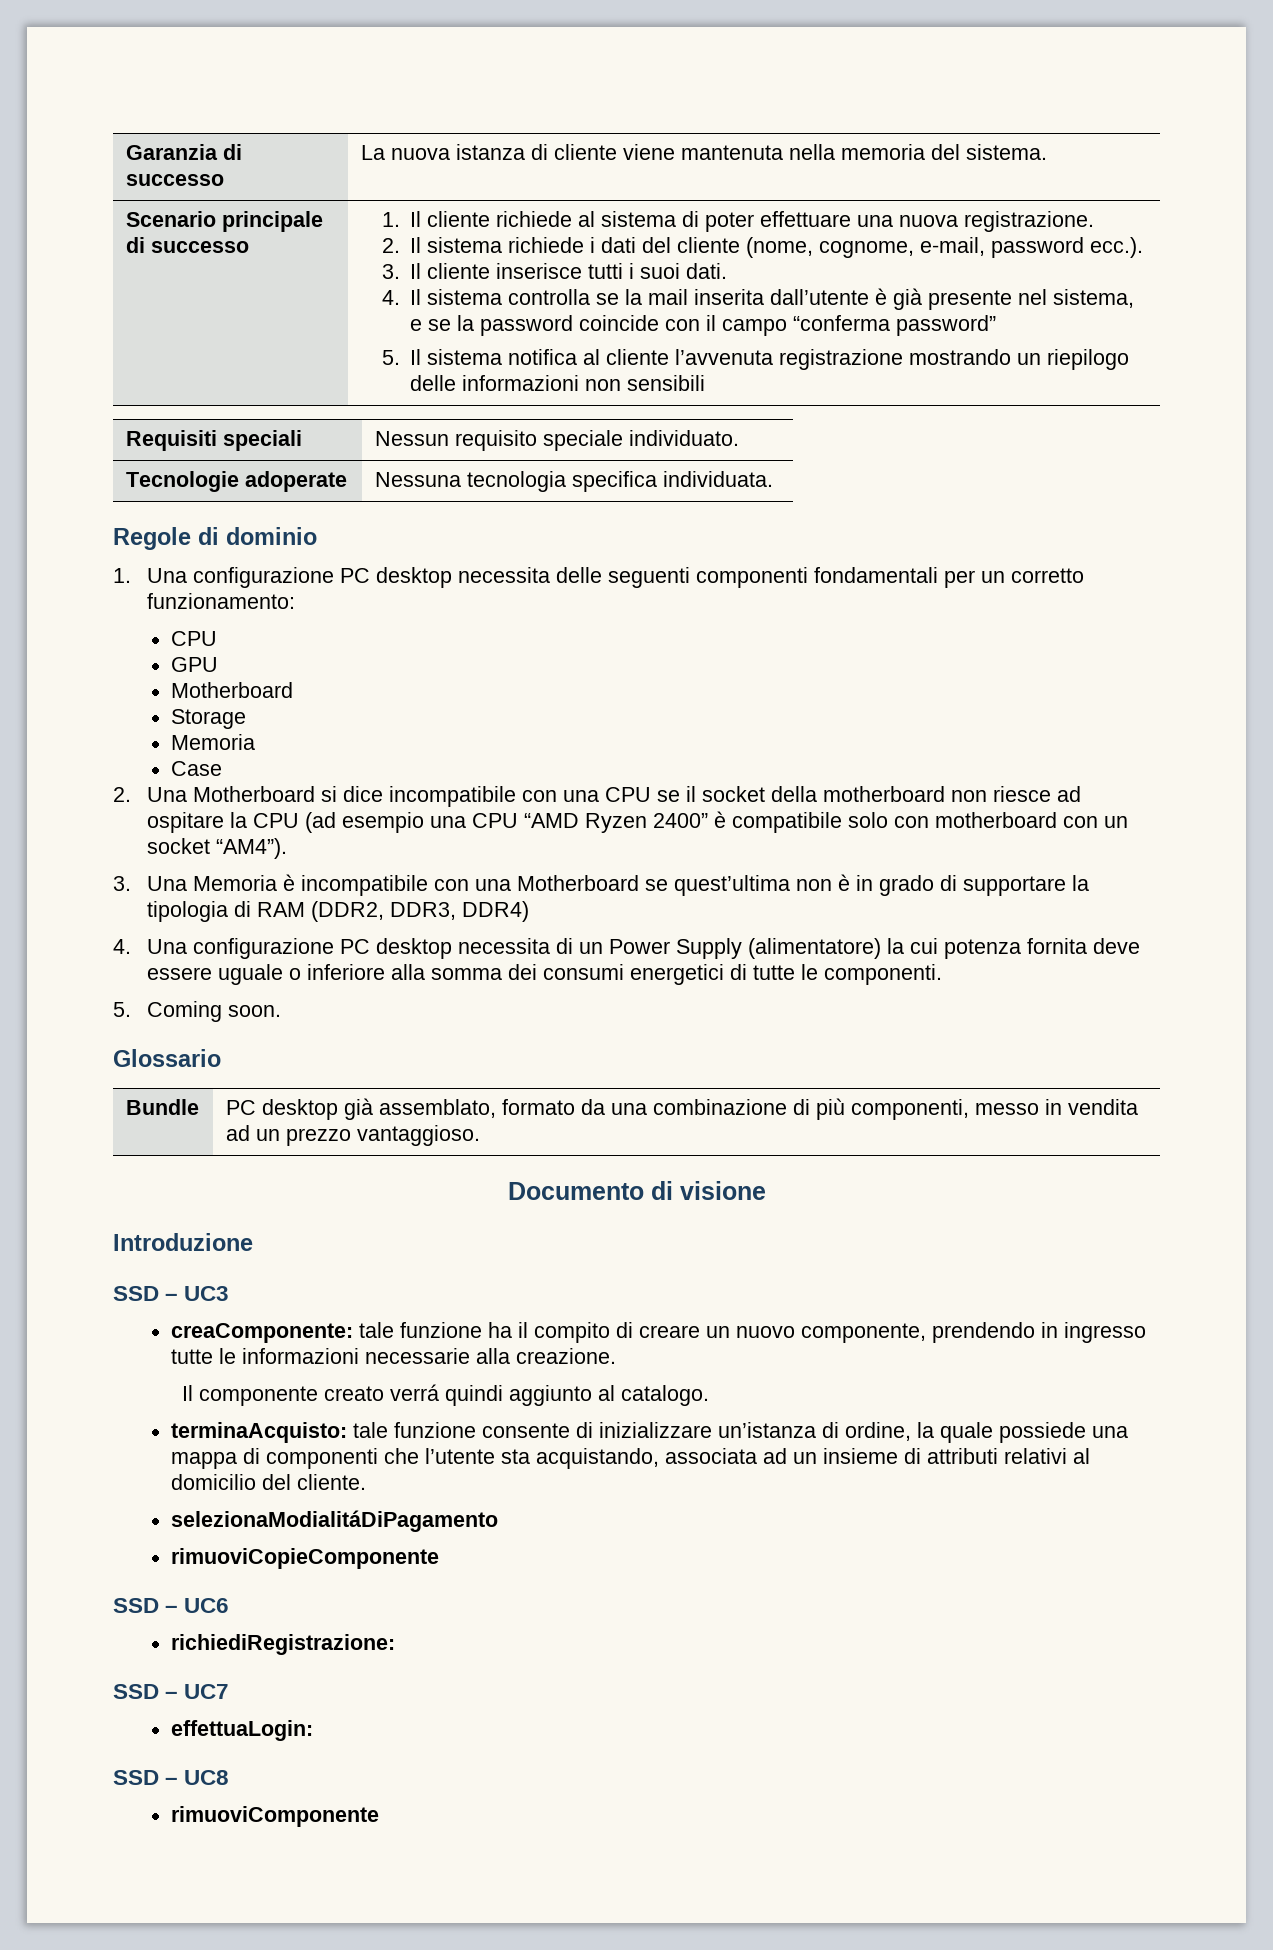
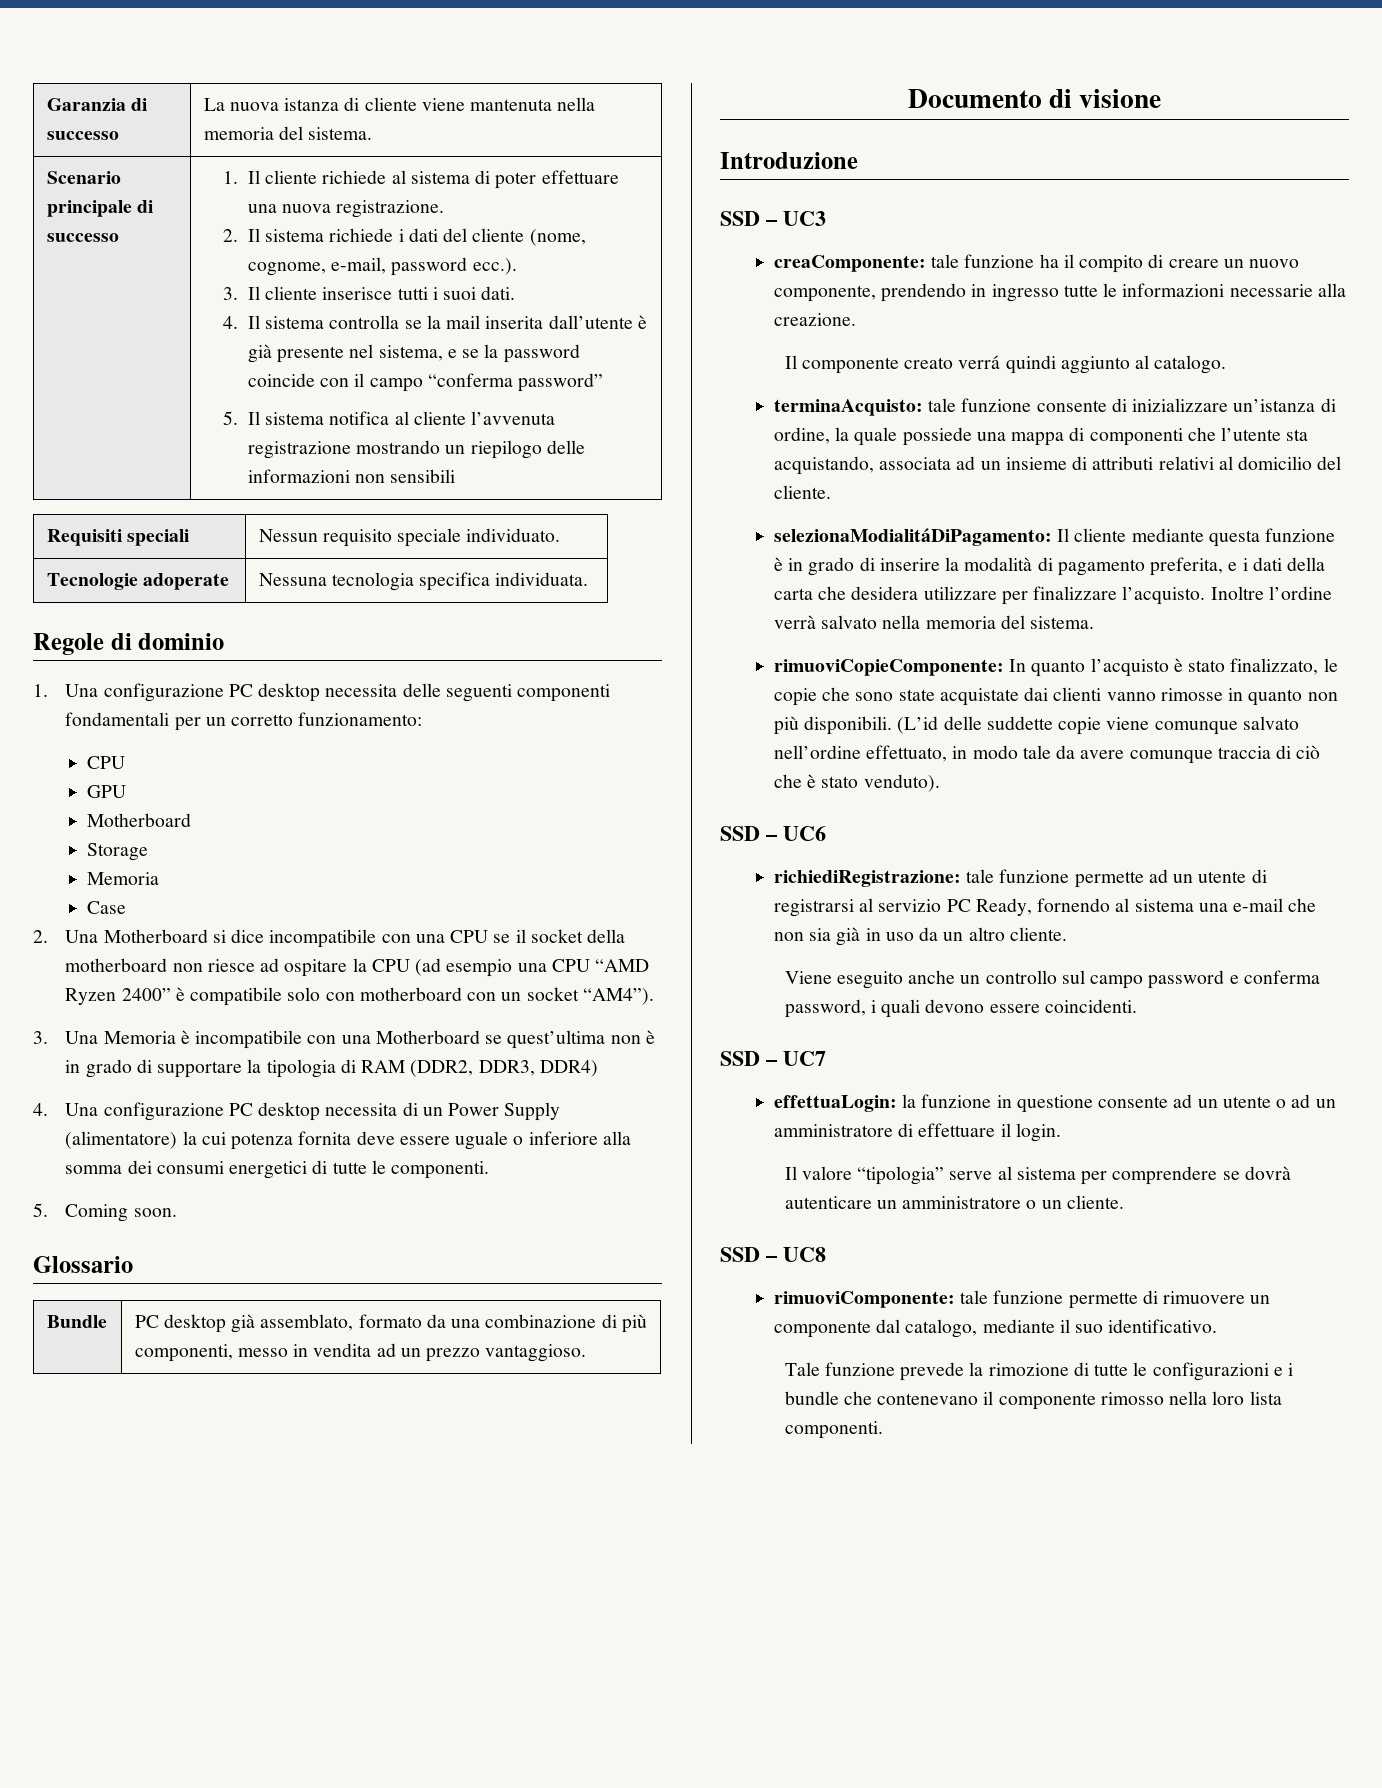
- selezionaModialitáDiPagamento
- rimuoviCopieComponente
+ selezionaModialitáDiPagamento: Il cliente mediante questa funzione è in grado di inserire la modalità di pagamento preferita, e i dati della carta che desidera utilizzare per finalizzare l’acquisto. Inoltre l’ordine verrà salvato nella memoria del sistema.
+ rimuoviCopieComponente: In quanto l’acquisto è stato finalizzato, le copie che sono state acquistate dai clienti vanno rimosse in quanto non più disponibili. (L’id delle suddette copie viene comunque salvato nell’ordine effettuato, in modo tale da avere comunque traccia di ciò che è stato venduto).
  SSD – UC6
- richiediRegistrazione:
+ richiediRegistrazione: tale funzione permette ad un utente di registrarsi al servizio PC Ready, fornendo al sistema una e-mail che non sia già in uso da un altro cliente.
+ Viene eseguito anche un controllo sul campo password e conferma password, i quali devono essere coincidenti.
  SSD – UC7
- effettuaLogin:
+ effettuaLogin: la funzione in questione consente ad un utente o ad un amministratore di effettuare il login.
+ Il valore “tipologia” serve al sistema per comprendere se dovrà autenticare un amministratore o un cliente.
  SSD – UC8
- rimuoviComponente
+ rimuoviComponente: tale funzione permette di rimuovere un componente dal catalogo, mediante il suo identificativo.
+ Tale funzione prevede la rimozione di tutte le configurazioni e i bundle che contenevano il componente rimosso nella loro lista componenti.

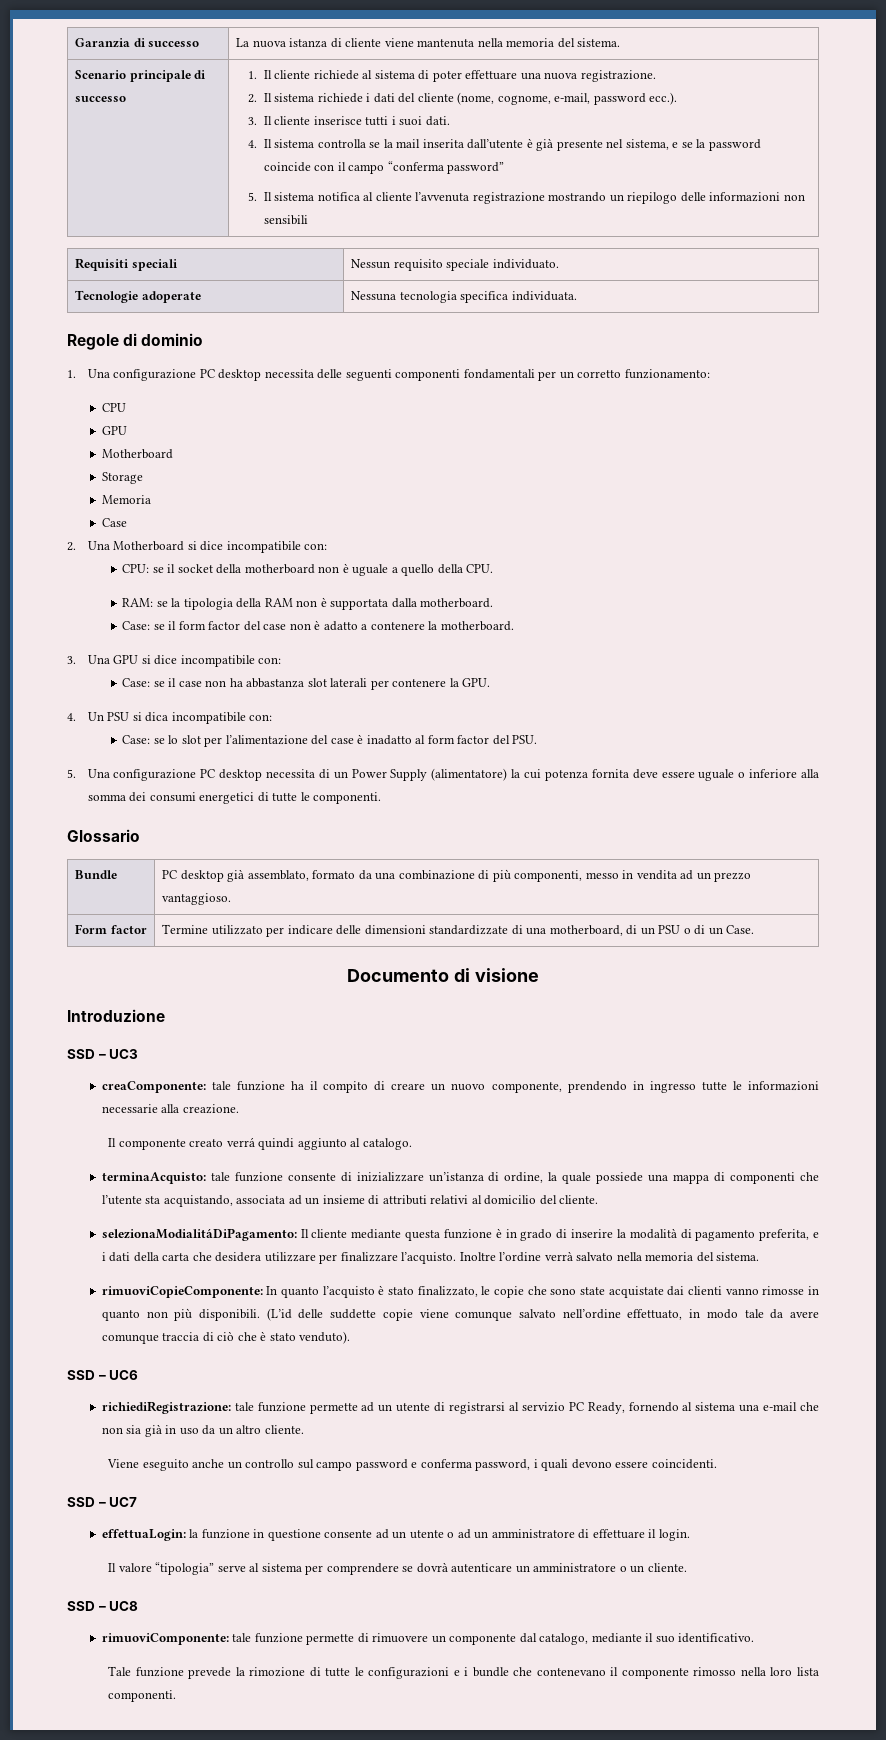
- 2. Una Motherboard si dice incompatibile con una CPU se il socket della motherboard non riesce ad ospitare la CPU (ad esempio una CPU “AMD Ryzen 2400” è compatibile solo con motherboard con un socket “AM4”).
- 3. Una Memoria è incompatibile con una Motherboard se quest’ultima non è in grado di supportare la tipologia di RAM (DDR2, DDR3, DDR4)
- 4. Una configurazione PC desktop necessita di un Power Supply (alimentatore) la cui potenza fornita deve essere uguale o inferiore alla somma dei consumi energetici di tutte le componenti.
+ 2. Una Motherboard si dice incompatibile con:
+ CPU: se il socket della motherboard non è uguale a quello della CPU.
+ RAM: se la tipologia della RAM non è supportata dalla motherboard.
+ Case: se il form factor del case non è adatto a contenere la motherboard.
+ 3. Una GPU si dice incompatibile con:
+ Case: se il case non ha abbastanza slot laterali per contenere la GPU.
+ 4. Un PSU si dica incompatibile con:
+ Case: se lo slot per l’alimentazione del case è inadatto al form factor del PSU.
+ 5. Una configurazione PC desktop necessita di un Power Supply (alimentatore) la cui potenza fornita deve essere uguale o inferiore alla somma dei consumi energetici di tutte le componenti.
- 5. Coming soon.
+ Form factor | Termine utilizzato per indicare delle dimensioni standardizzate di una motherboard, di un PSU o di un Case.

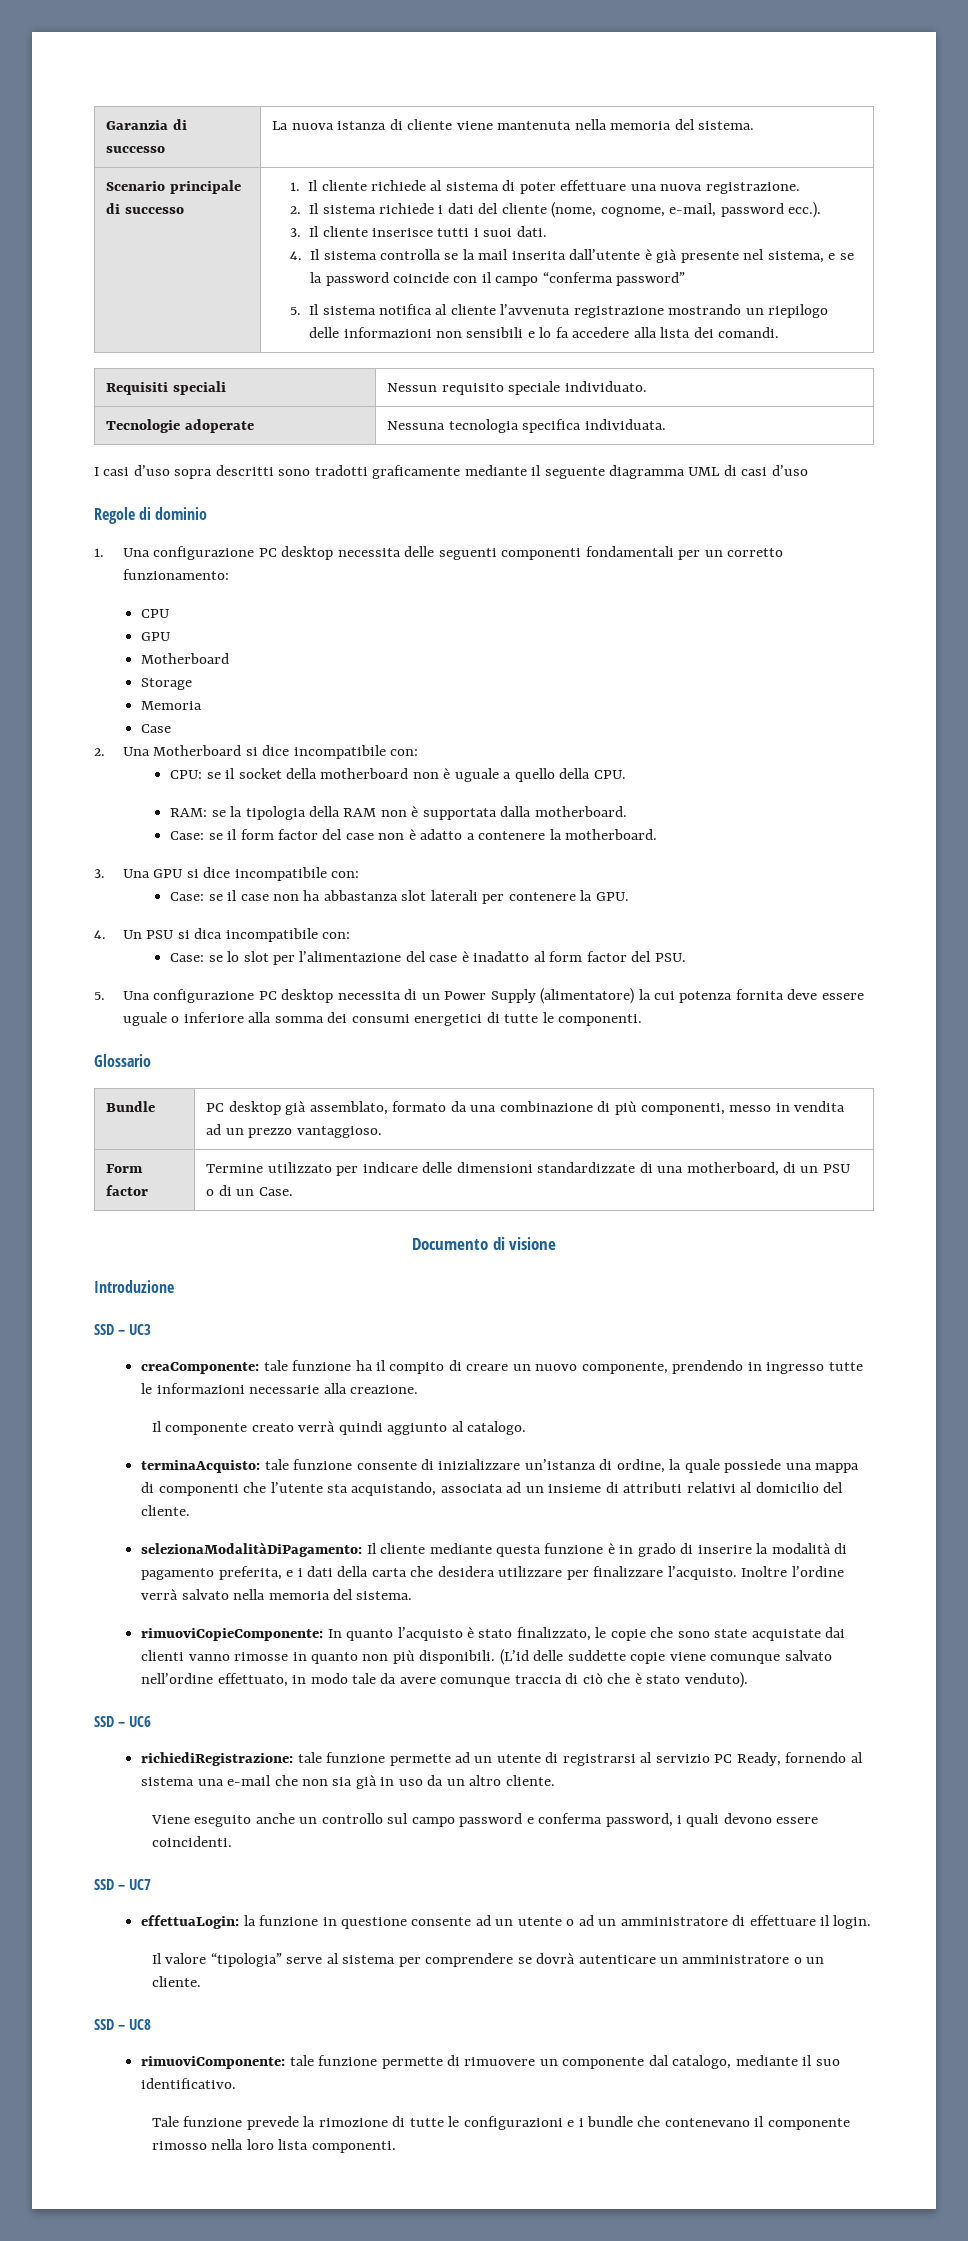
- 5. Il sistema notifica al cliente l’avvenuta registrazione mostrando un riepilogo delle informazioni non sensibili
+ 5. Il sistema notifica al cliente l’avvenuta registrazione mostrando un riepilogo delle informazioni non sensibili e lo fa accedere alla lista dei comandi.
+ I casi d’uso sopra descritti sono tradotti graficamente mediante il seguente diagramma UML di casi d’uso
- Il componente creato verrá quindi aggiunto al catalogo.
+ Il componente creato verrà quindi aggiunto al catalogo.
- selezionaModialitáDiPagamento: Il cliente mediante questa funzione è in grado di inserire la modalità di pagamento preferita, e i dati della carta che desidera utilizzare per finalizzare l’acquisto.
+ selezionaModalitàDiPagamento: Il cliente mediante questa funzione è in grado di inserire la modalità di pagamento preferita, e i dati della carta che desidera utilizzare per finalizzare l’acquisto.

